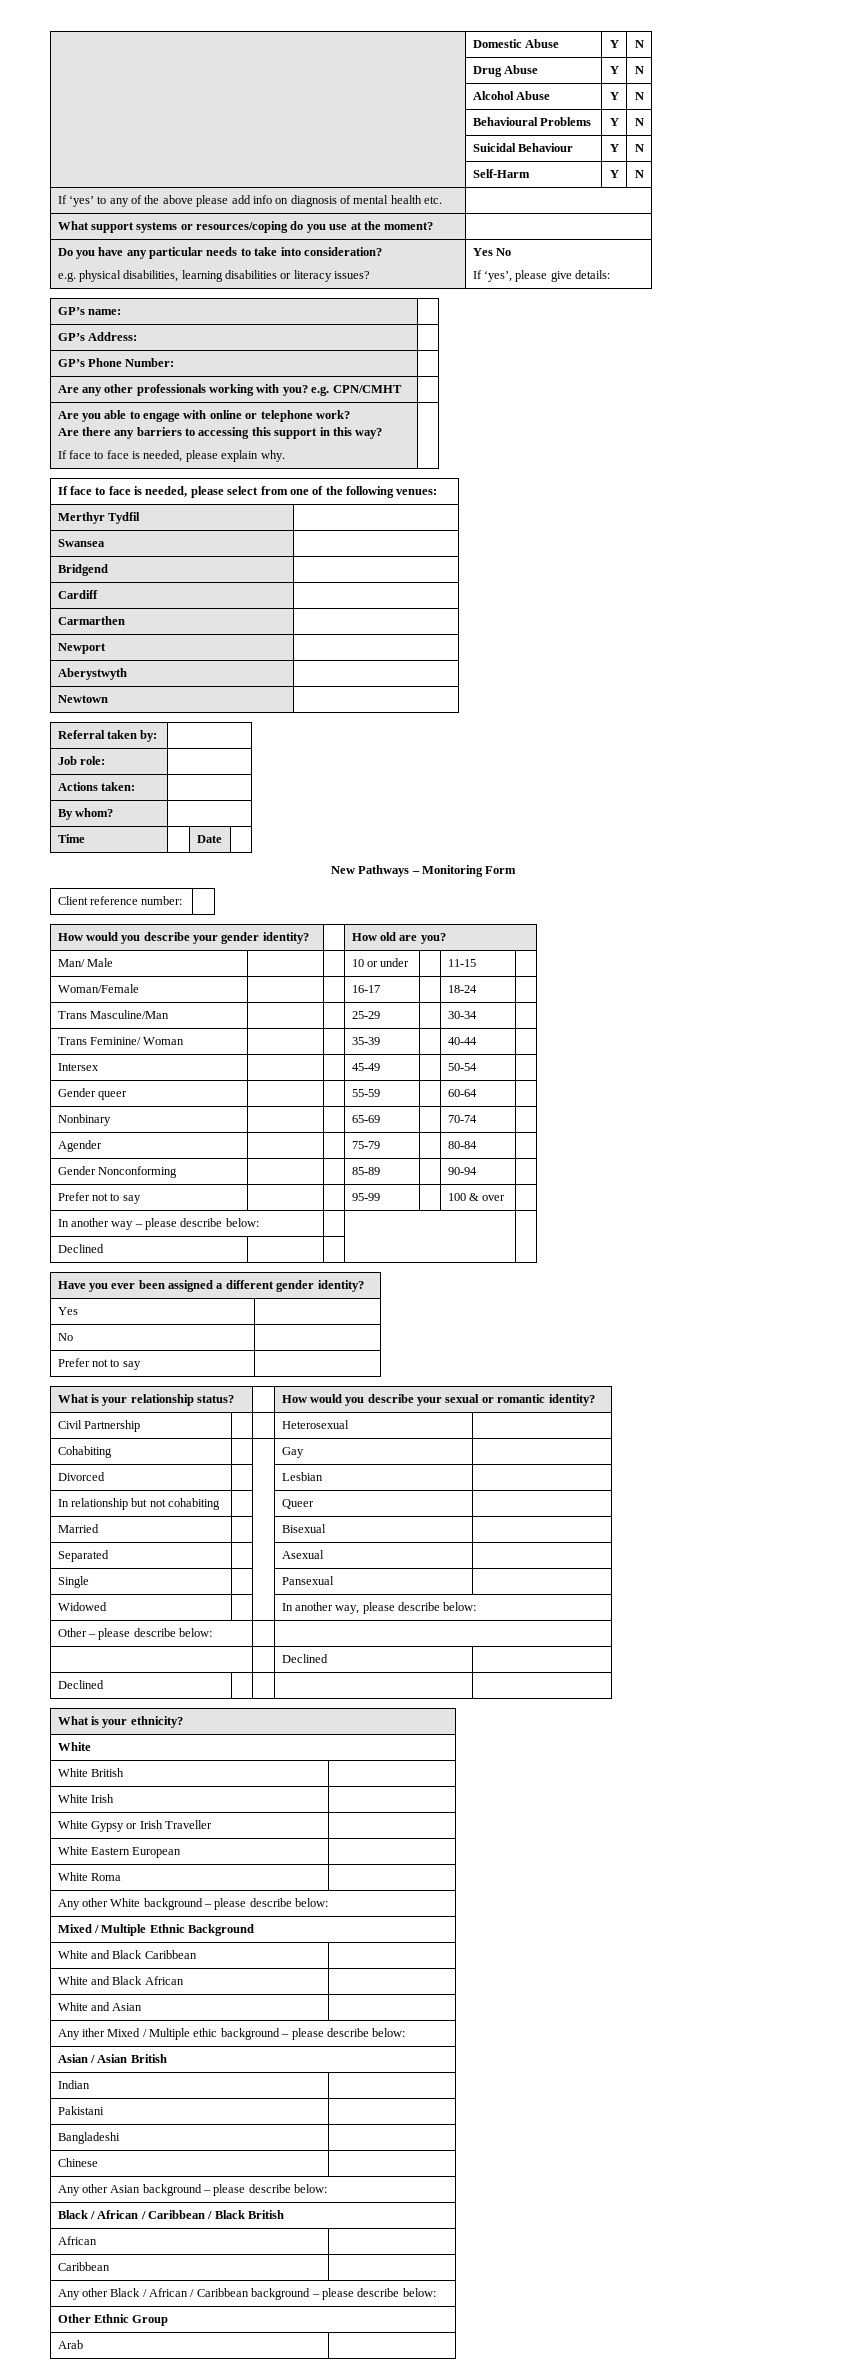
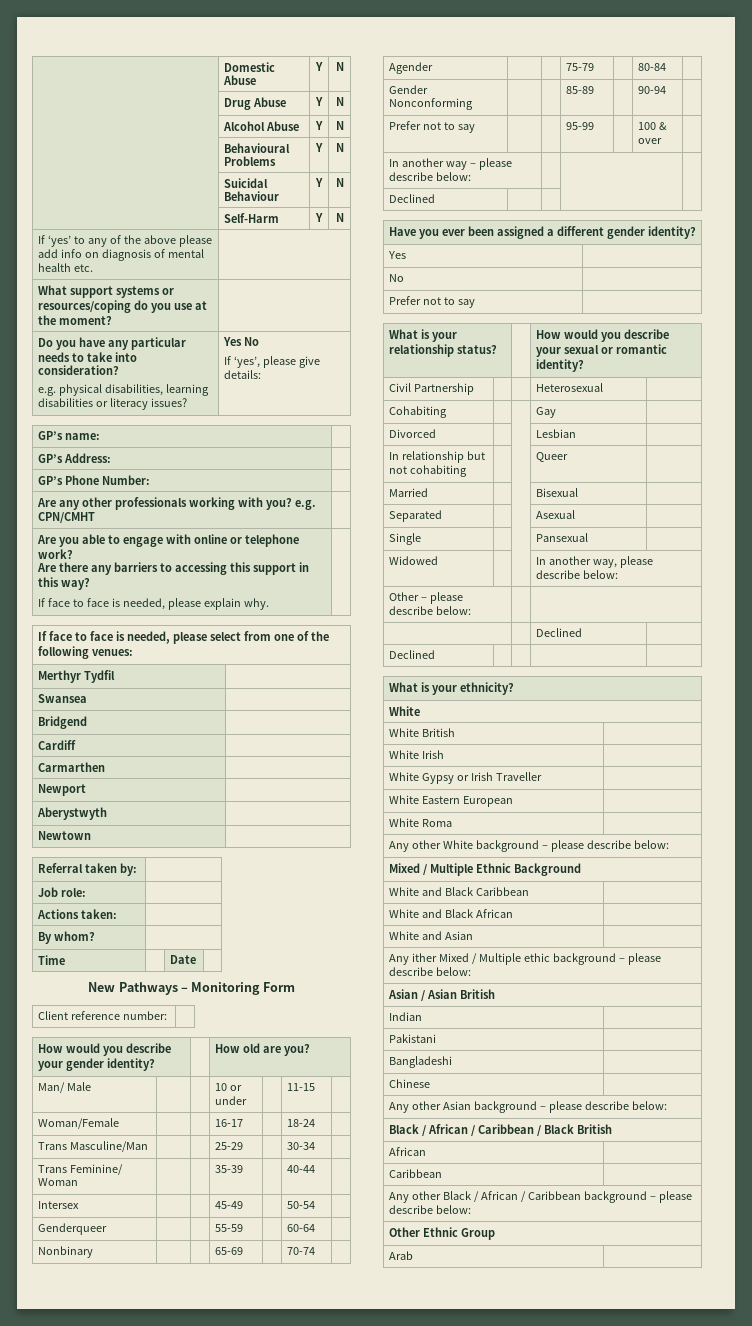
- Gender queer | | | 55-59 | | 60-64 |
+ Genderqueer | | | 55-59 | | 60-64 |

